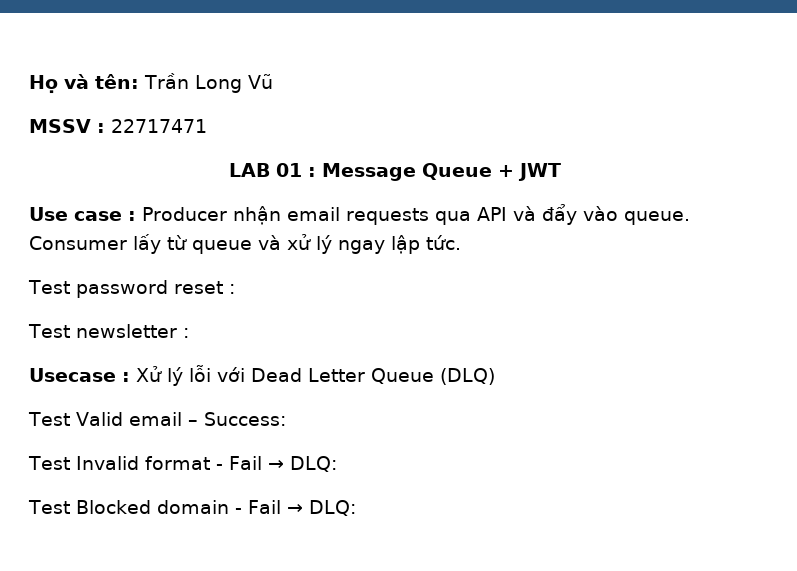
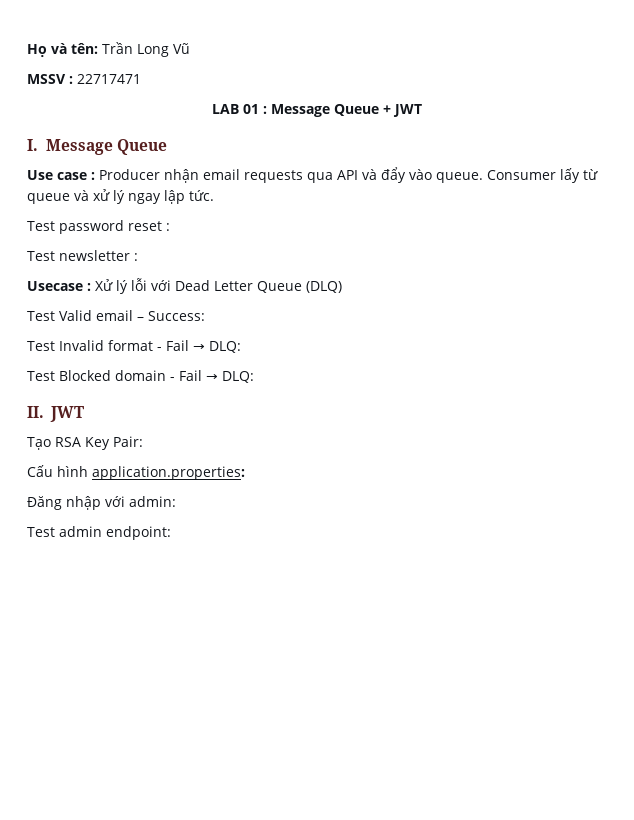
+ I. Message Queue
+ II. JWT
+ Tạo RSA Key Pair:
+ Cấu hình application.properties:
+ Đăng nhập với admin:
+ Test admin endpoint:

